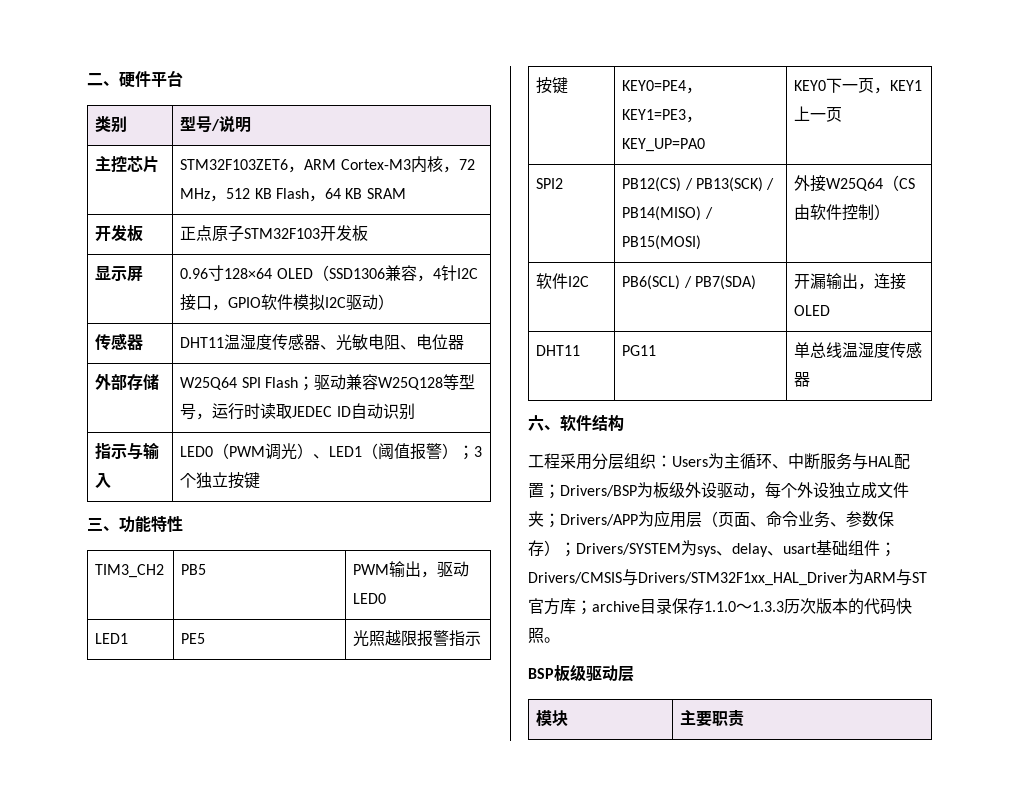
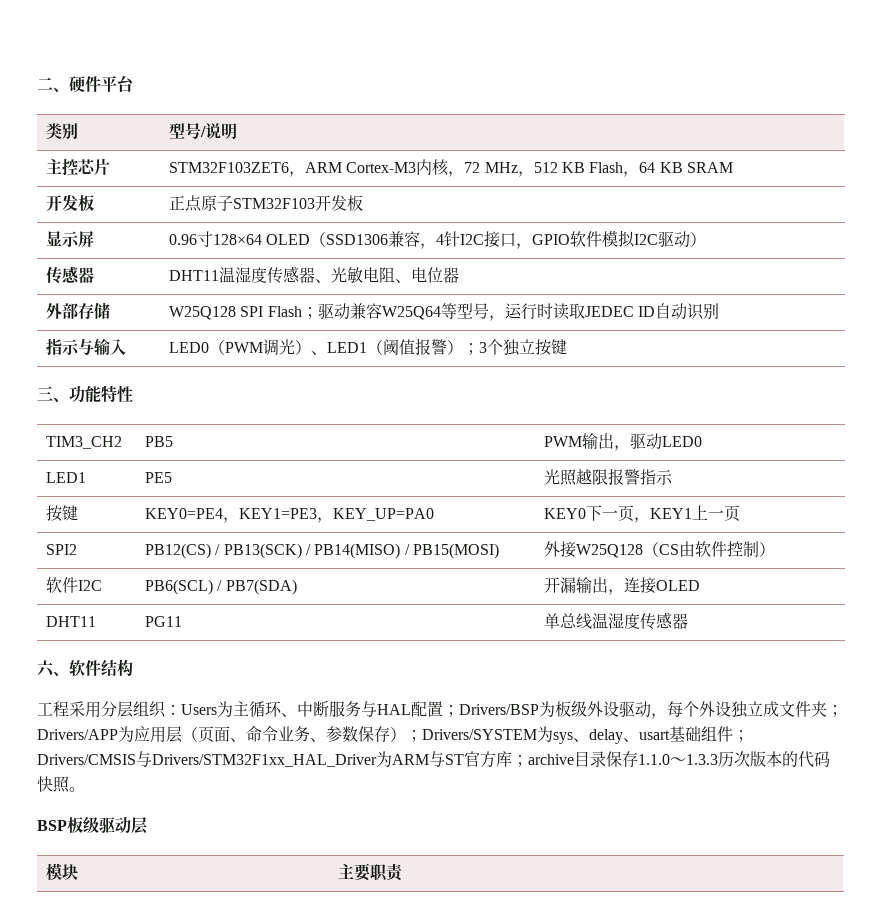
- 外部存储 | W25Q64 SPI Flash；驱动兼容W25Q128等型号，运行时读取JEDEC ID自动识别
+ 外部存储 | W25Q128 SPI Flash；驱动兼容W25Q64等型号，运行时读取JEDEC ID自动识别
- SPI2 | PB12(CS) / PB13(SCK) / PB14(MISO) / PB15(MOSI) | 外接W25Q64（CS由软件控制）
+ SPI2 | PB12(CS) / PB13(SCK) / PB14(MISO) / PB15(MOSI) | 外接W25Q128（CS由软件控制）

